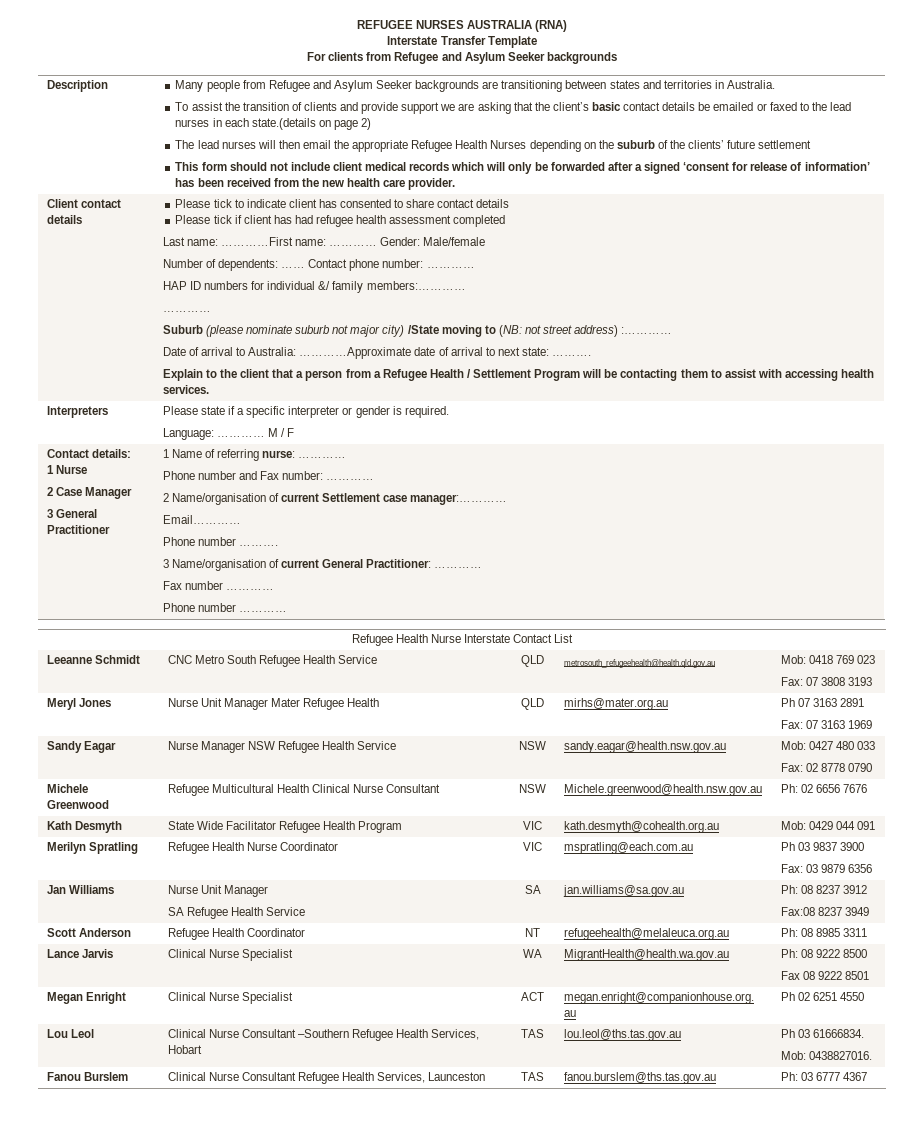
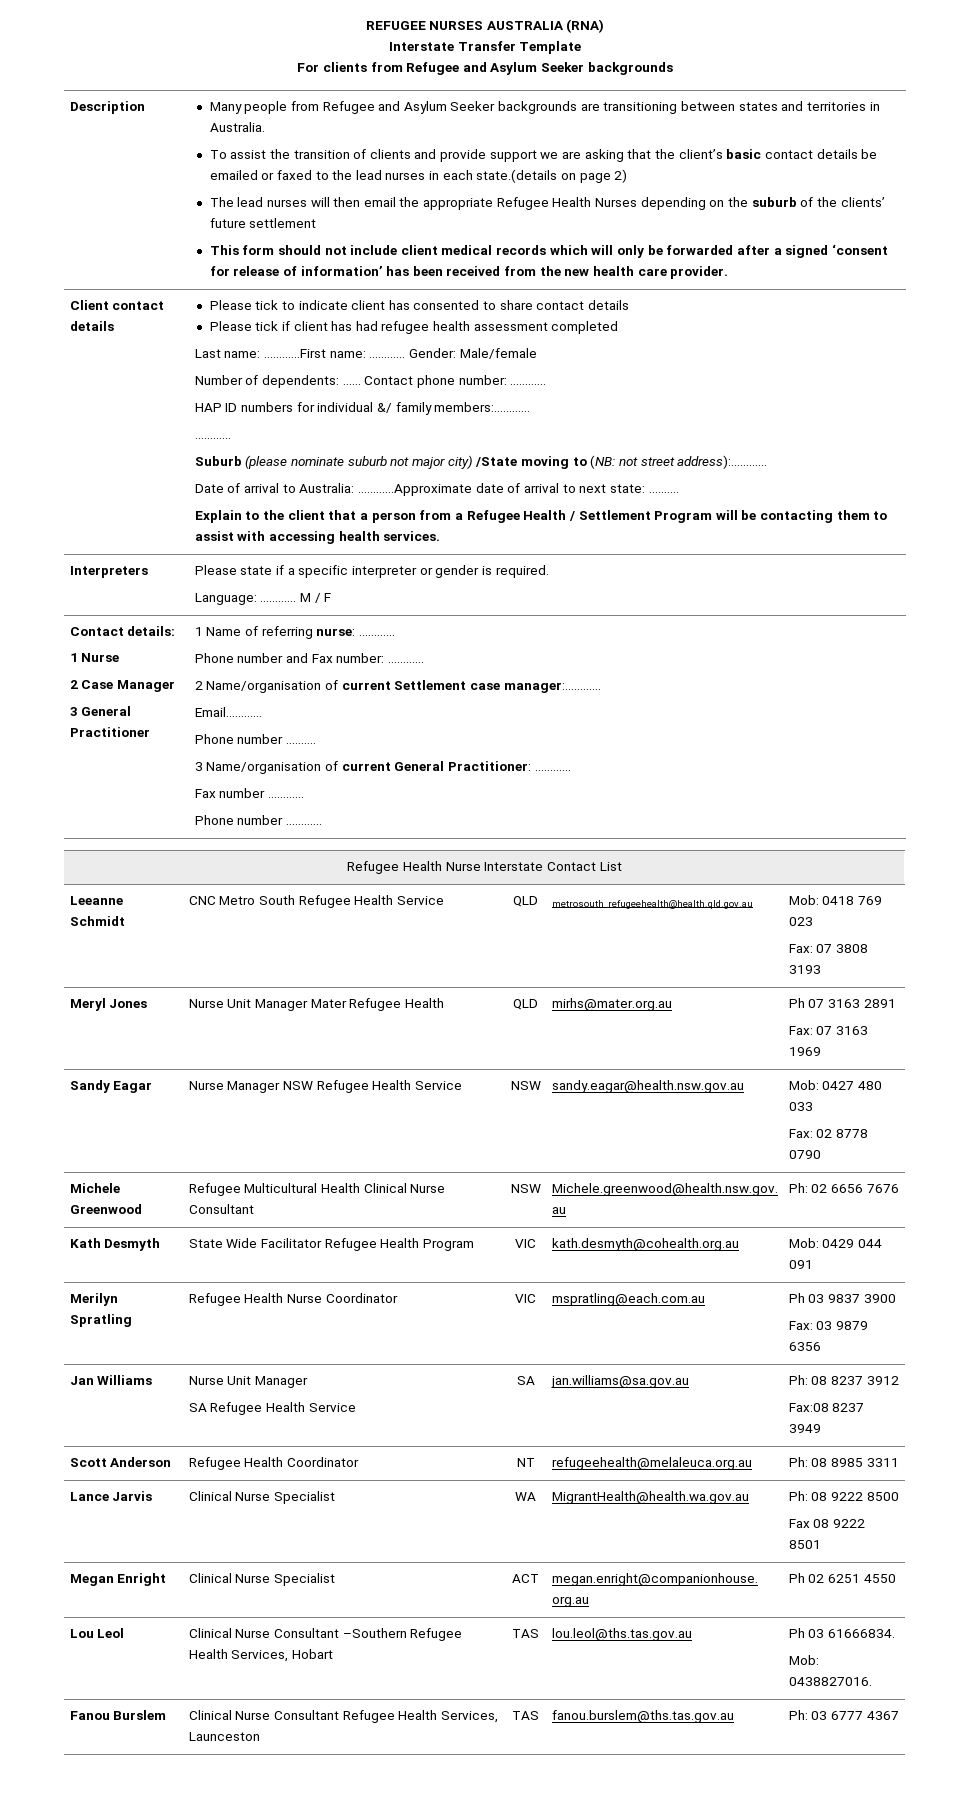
- Suburb (please nominate suburb not major city) /State moving to (NB: not street address) :…………
+ Suburb (please nominate suburb not major city) /State moving to (NB: not street address):…………

